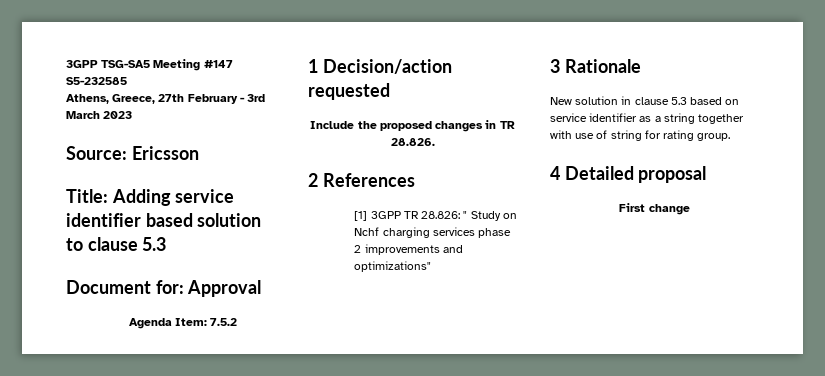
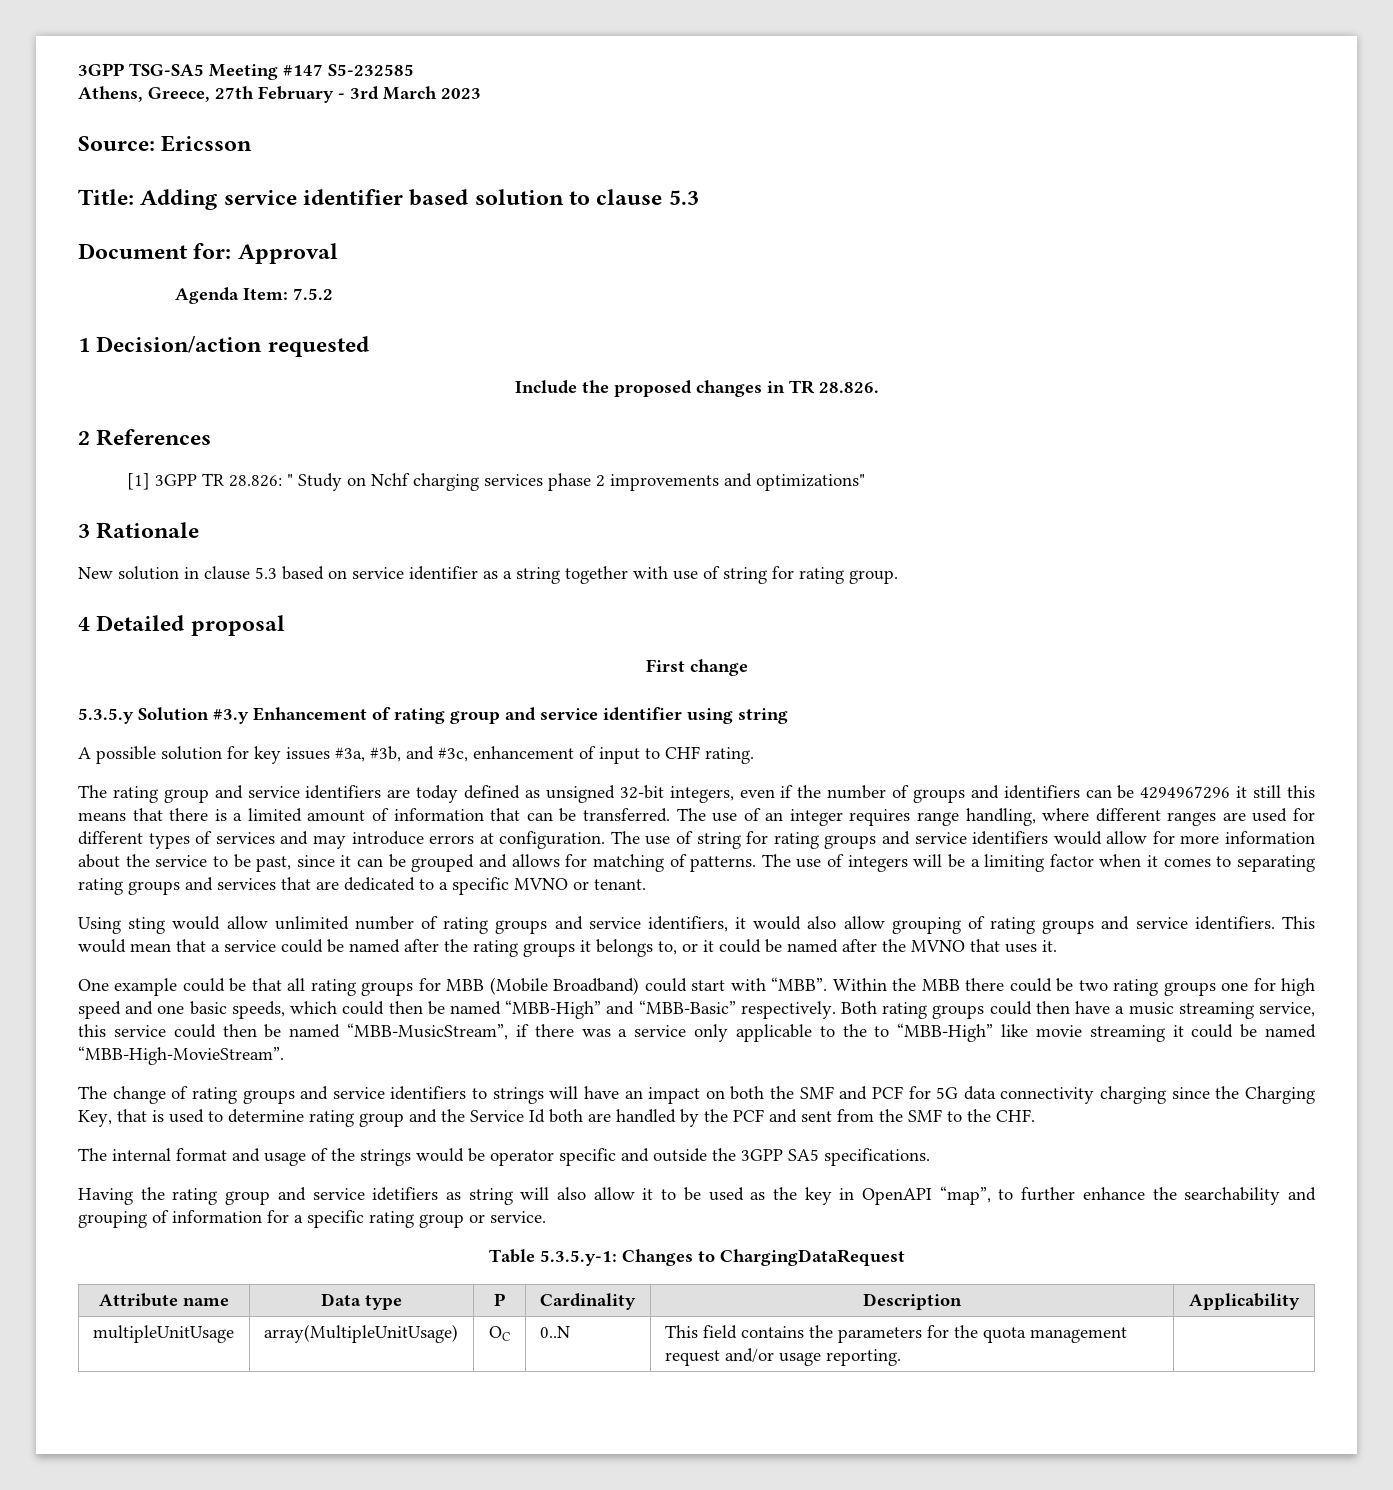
+ 5.3.5.y Solution #3.y Enhancement of rating group and service identifier using string
+ A possible solution for key issues #3a, #3b, and #3c, enhancement of input to CHF rating.
+ The rating group and service identifiers are today defined as unsigned 32-bit integers, even if the number of groups and identifiers can be 4294967296 it still this means that there is a limited amount of information that can be transferred. The use of an integer requires range handling, where different ranges are used for different types of services and may introduce errors at configuration. The use of string for rating groups and service identifiers would allow for more information about the service to be past, since it can be grouped and allows for matching of patterns. The use of integers will be a limiting factor when it comes to separating rating groups and services that are dedicated to a specific MVNO or tenant.
+ Using sting would allow unlimited number of rating groups and service identifiers, it would also allow grouping of rating groups and service identifiers. This would mean that a service could be named after the rating groups it belongs to, or it could be named after the MVNO that uses it.
+ One example could be that all rating groups for MBB (Mobile Broadband) could start with “MBB”. Within the MBB there could be two rating groups one for high speed and one basic speeds, which could then be named “MBB-High” and “MBB-Basic” respectively. Both rating groups could then have a music streaming service, this service could then be named “MBB-MusicStream”, if there was a service only applicable to the to “MBB-High” like movie streaming it could be named “MBB-High-MovieStream”.
+ The change of rating groups and service identifiers to strings will have an impact on both the SMF and PCF for 5G data connectivity charging since the Charging Key, that is used to determine rating group and the Service Id both are handled by the PCF and sent from the SMF to the CHF.
+ The internal format and usage of the strings would be operator specific and outside the 3GPP SA5 specifications.
+ Having the rating group and service idetifiers as string will also allow it to be used as the key in OpenAPI “map”, to further enhance the searchability and grouping of information for a specific rating group or service.
+ Table 5.3.5.y-1: Changes to ChargingDataRequest
+ Attribute name | Data type | P | Cardinality | Description | Applicability
+ multipleUnitUsage | array(MultipleUnitUsage) | OC | 0..N | This field contains the parameters for the quota management request and/or usage reporting. |

